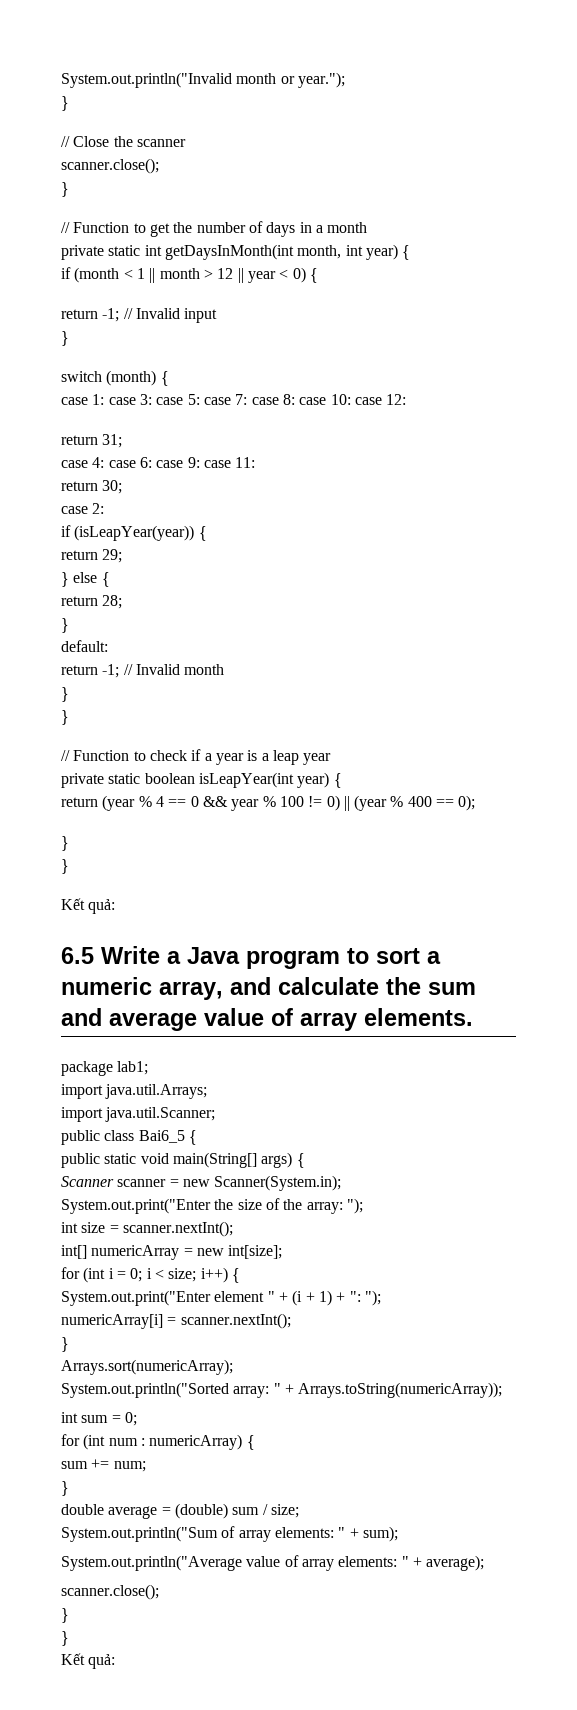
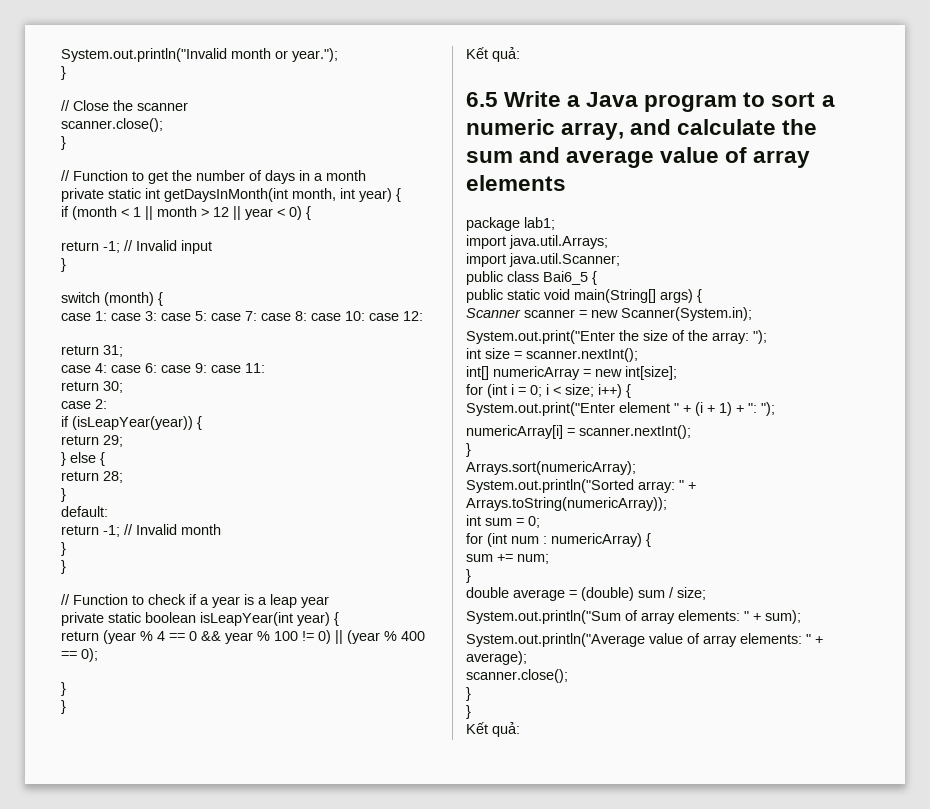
- 6.5 Write a Java program to sort a numeric array, and calculate the sum and average value of array elements.
+ 6.5 Write a Java program to sort a numeric array, and calculate the sum and average value of array elements

